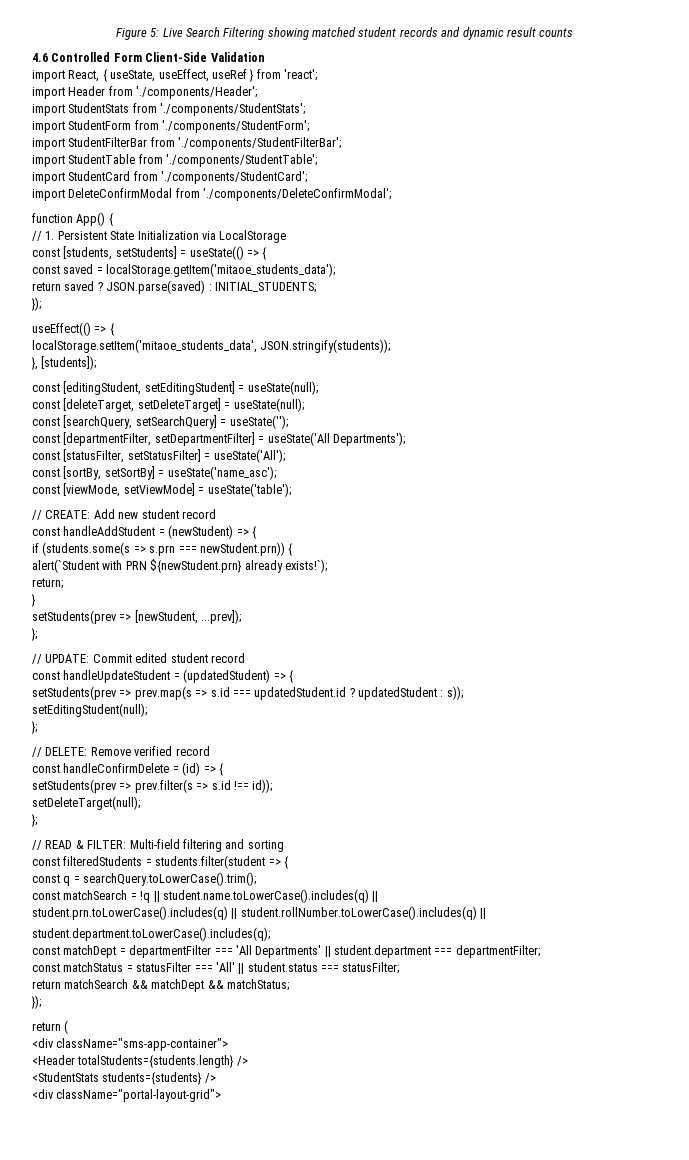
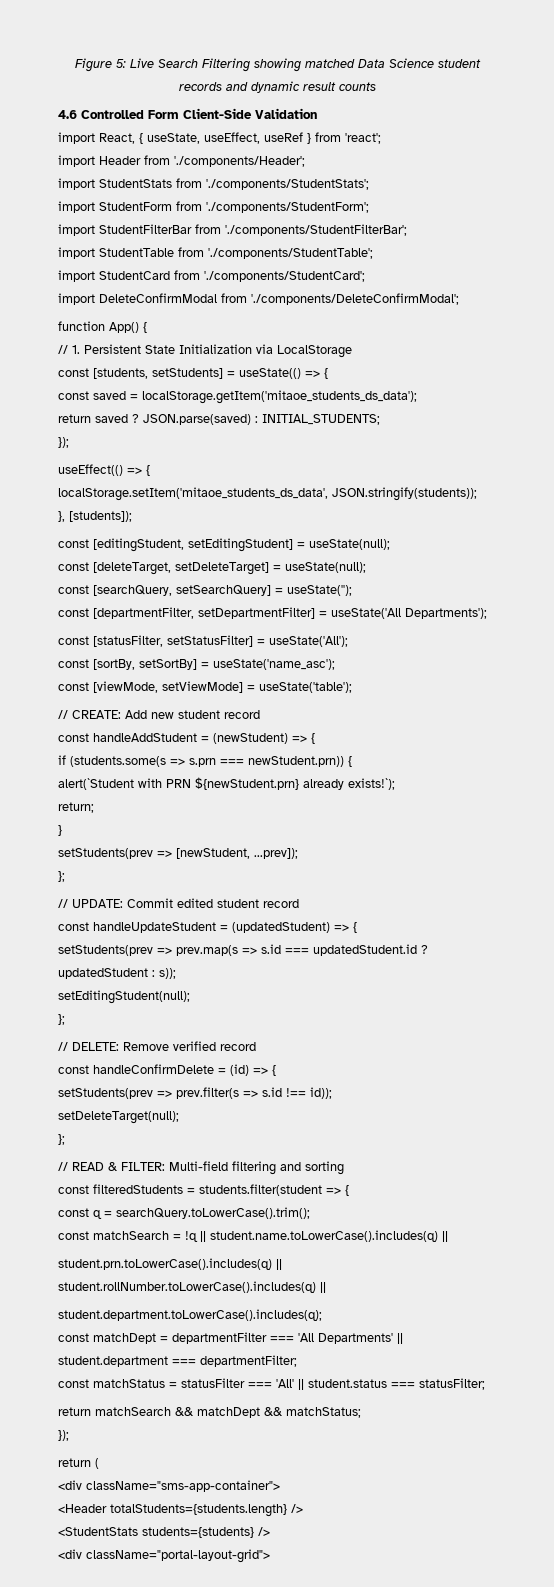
- Figure 5: Live Search Filtering showing matched student records and dynamic result counts
+ Figure 5: Live Search Filtering showing matched Data Science student records and dynamic result counts
- const saved = localStorage.getItem('mitaoe_students_data');
+ const saved = localStorage.getItem('mitaoe_students_ds_data');
- localStorage.setItem('mitaoe_students_data', JSON.stringify(students));
+ localStorage.setItem('mitaoe_students_ds_data', JSON.stringify(students));

